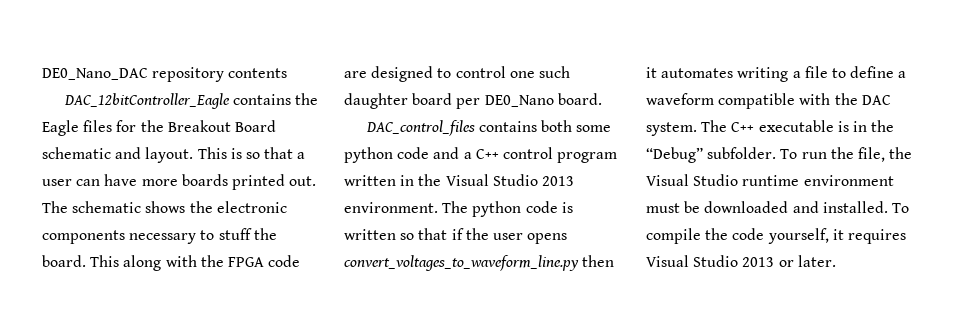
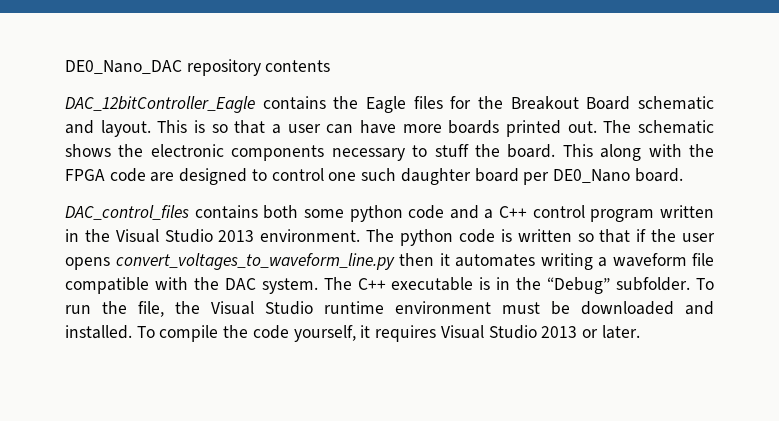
- The python code is written so that if the user opens convert_voltages_to_waveform_line.py then it automates writing a file to define a waveform compatible with the DAC system.
+ The python code is written so that if the user opens convert_voltages_to_waveform_line.py then it automates writing a waveform file compatible with the DAC system.

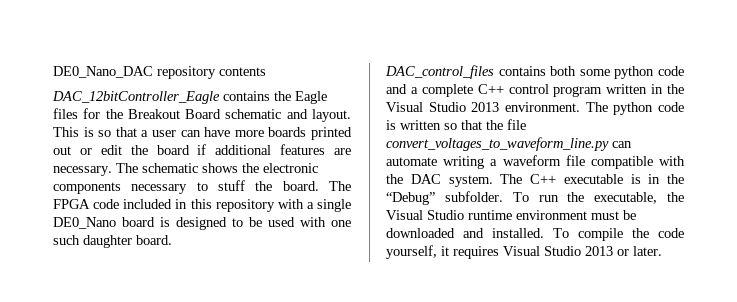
- This is so that a user can have more boards printed out.
+ This is so that a user can have more boards printed out or edit the board if additional features are necessary.
- This along with the FPGA code are designed to control one such daughter board per DE0_Nano board.
+ The FPGA code included in this repository with a single DE0_Nano board is designed to be used with one such daughter board.
- DAC_control_files contains both some python code and a C++ control program written in the Visual Studio 2013 environment.
+ DAC_control_files contains both some python code and a complete C++ control program written in the Visual Studio 2013 environment.
- The python code is written so that if the user opens convert_voltages_to_waveform_line.py then it automates writing a waveform file compatible with the DAC system.
+ The python code is written so that the file convert_voltages_to_waveform_line.py can automate writing a waveform file compatible with the DAC system.
- To run the file, the Visual Studio runtime environment must be downloaded and installed.
+ To run the executable, the Visual Studio runtime environment must be downloaded and installed.

